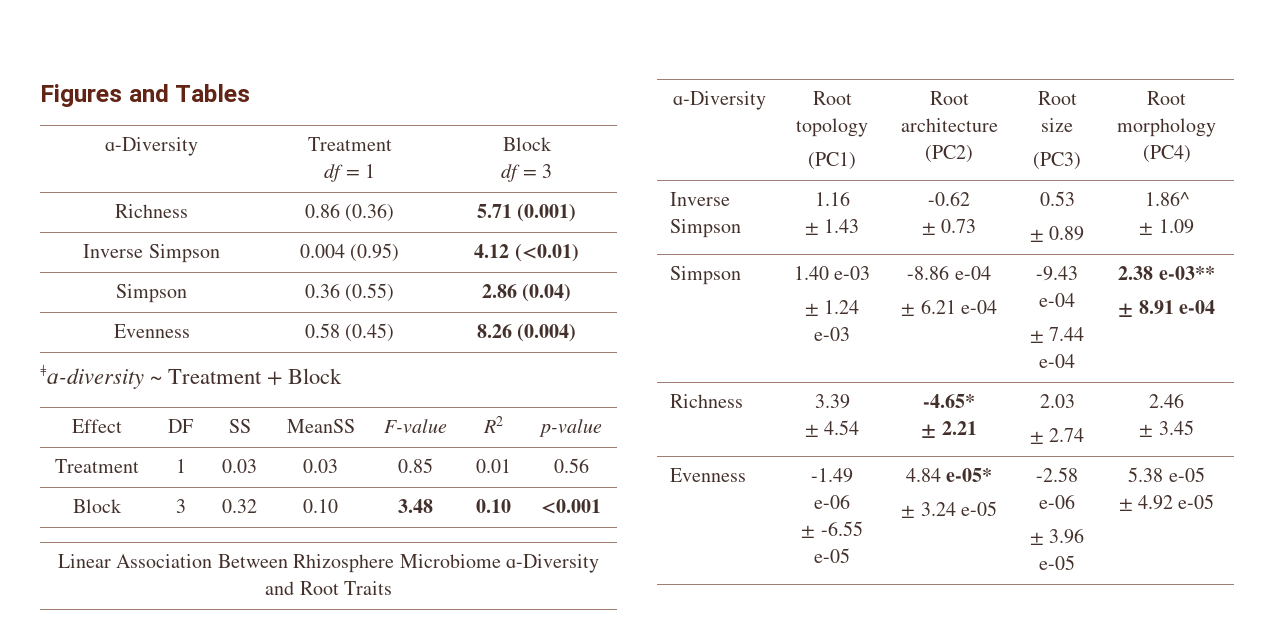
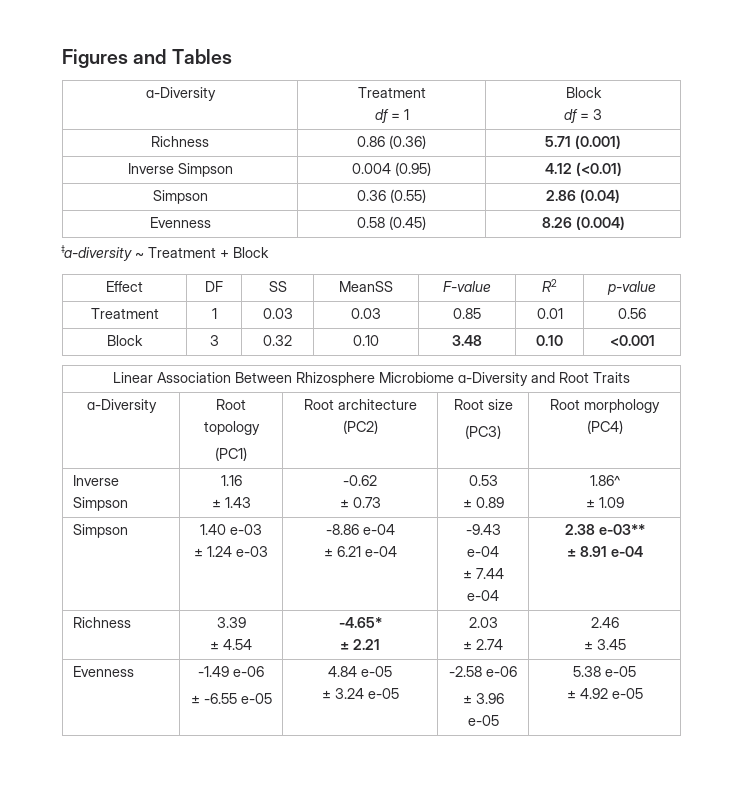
  Evenness | -1.49 e-06
- ± -6.55 e-05 | 4.84 e-05*
+ ± -6.55 e-05 | 4.84 e-05

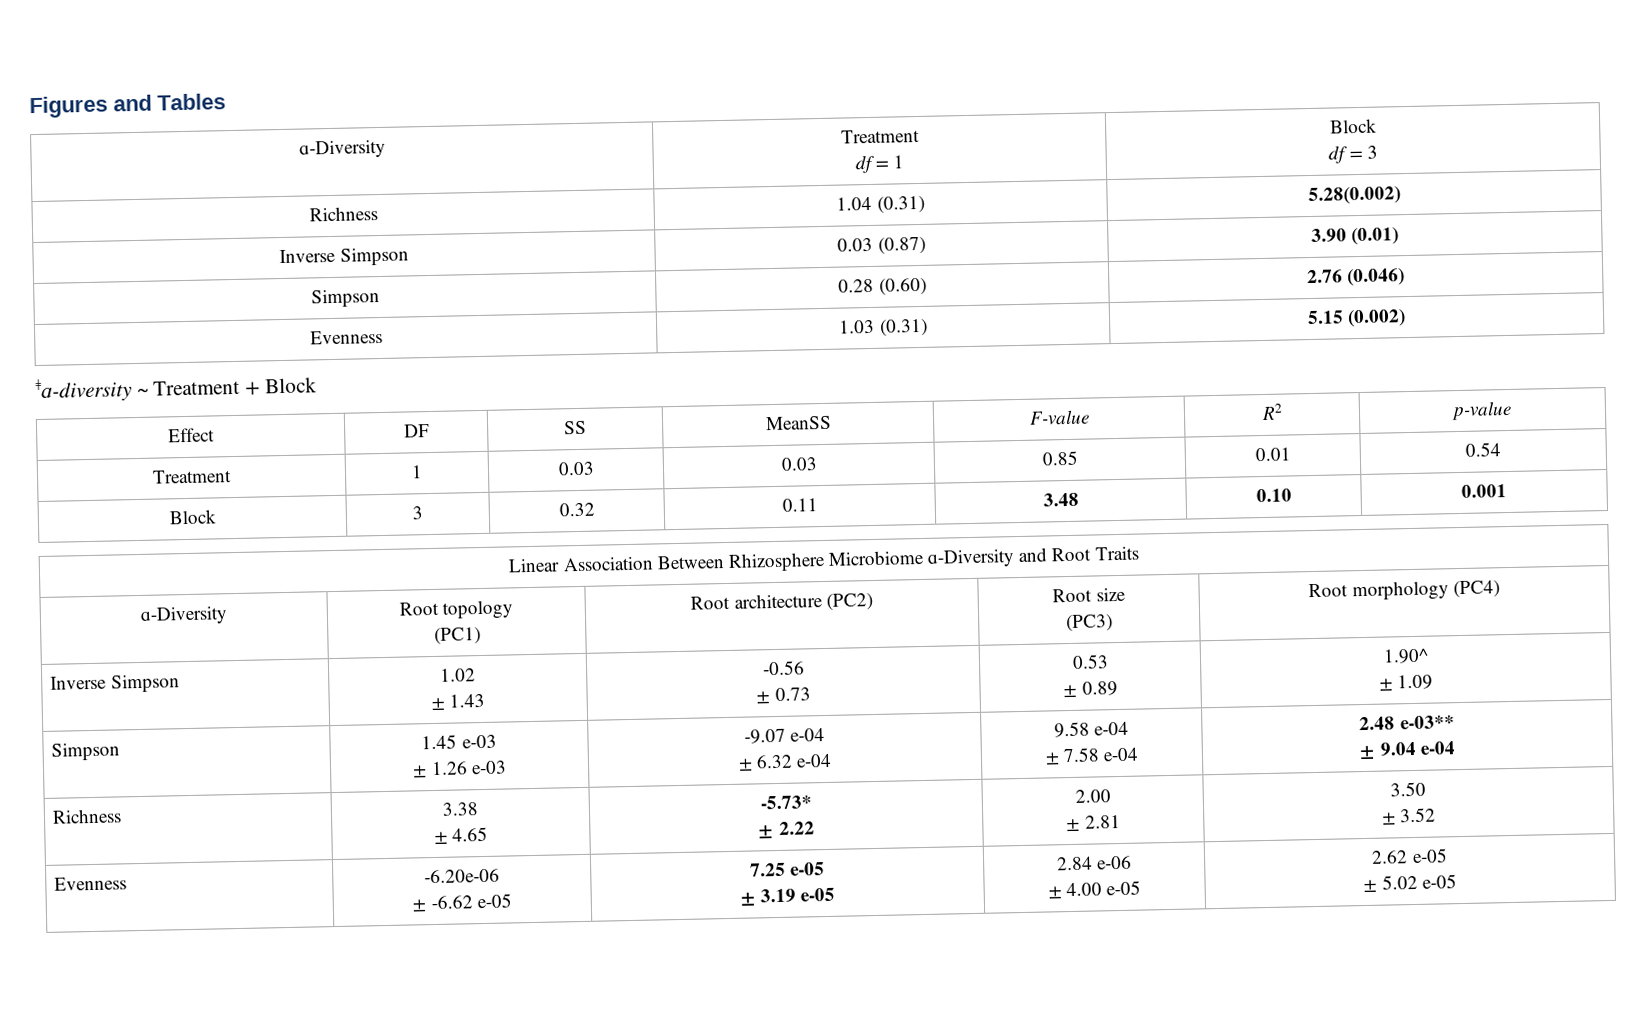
- Richness | 0.86 (0.36) | 5.71 (0.001)
- Inverse Simpson | 0.004 (0.95) | 4.12 (<0.01)
- Simpson | 0.36 (0.55) | 2.86 (0.04)
- Evenness | 0.58 (0.45) | 8.26 (0.004)
+ Richness | 1.04 (0.31) | 5.28(0.002)
+ Inverse Simpson | 0.03 (0.87) | 3.90 (0.01)
+ Simpson | 0.28 (0.60) | 2.76 (0.046)
+ Evenness | 1.03 (0.31) | 5.15 (0.002)
- Treatment | 1 | 0.03 | 0.03 | 0.85 | 0.01 | 0.56
+ Treatment | 1 | 0.03 | 0.03 | 0.85 | 0.01 | 0.54
- Block | 3 | 0.32 | 0.10 | 3.48 | 0.10 | <0.001
+ Block | 3 | 0.32 | 0.11 | 3.48 | 0.10 | 0.001
- Inverse Simpson | 1.16
- ± 1.43 | -0.62
+ Inverse Simpson | 1.02
+ ± 1.43 | -0.56
  ± 0.73 | 0.53
- ± 0.89 | 1.86^
+ ± 0.89 | 1.90^
- Simpson | 1.40 e-03
- ± 1.24 e-03 | -8.86 e-04
- ± 6.21 e-04 | -9.43 e-04
- ± 7.44 e-04 | 2.38 e-03**
- ± 8.91 e-04
+ Simpson | 1.45 e-03
+ ± 1.26 e-03 | -9.07 e-04
+ ± 6.32 e-04 | 9.58 e-04
+ ± 7.58 e-04 | 2.48 e-03**
+ ± 9.04 e-04
- Richness | 3.39
- ± 4.54 | -4.65*
- ± 2.21 | 2.03
- ± 2.74 | 2.46
- ± 3.45
- Evenness | -1.49 e-06
- ± -6.55 e-05 | 4.84 e-05
- ± 3.24 e-05 | -2.58 e-06
- ± 3.96 e-05 | 5.38 e-05
- ± 4.92 e-05
+ Richness | 3.38
+ ± 4.65 | -5.73*
+ ± 2.22 | 2.00
+ ± 2.81 | 3.50
+ ± 3.52
+ Evenness | -6.20e-06
+ ± -6.62 e-05 | 7.25 e-05
+ ± 3.19 e-05 | 2.84 e-06
+ ± 4.00 e-05 | 2.62 e-05
+ ± 5.02 e-05

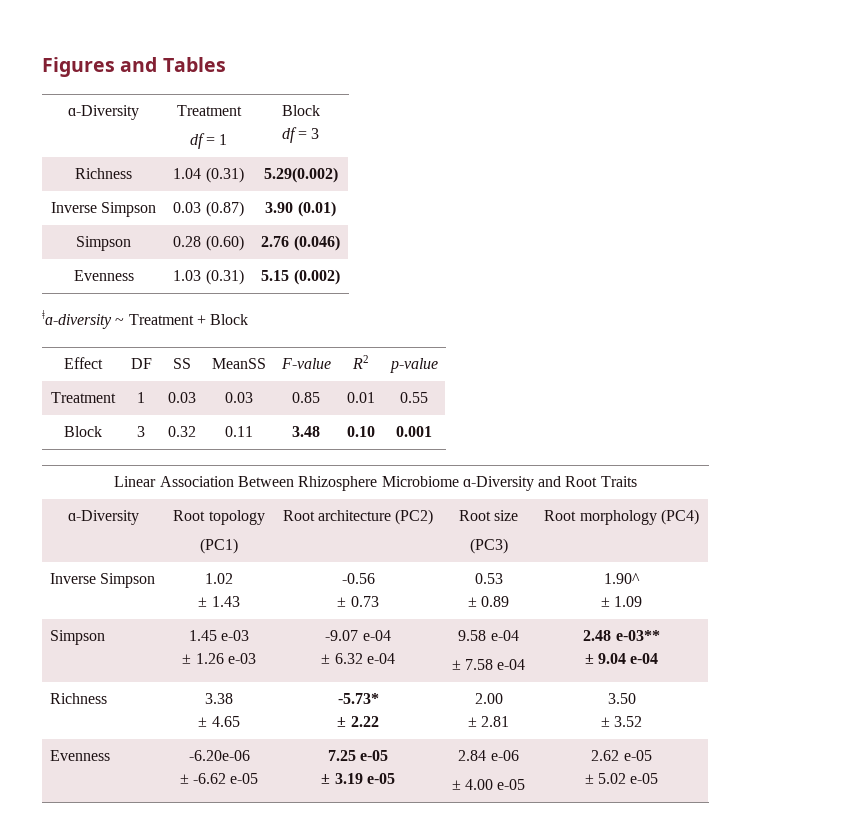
- Richness | 1.04 (0.31) | 5.28(0.002)
+ Richness | 1.04 (0.31) | 5.29(0.002)
- Treatment | 1 | 0.03 | 0.03 | 0.85 | 0.01 | 0.54
+ Treatment | 1 | 0.03 | 0.03 | 0.85 | 0.01 | 0.55

